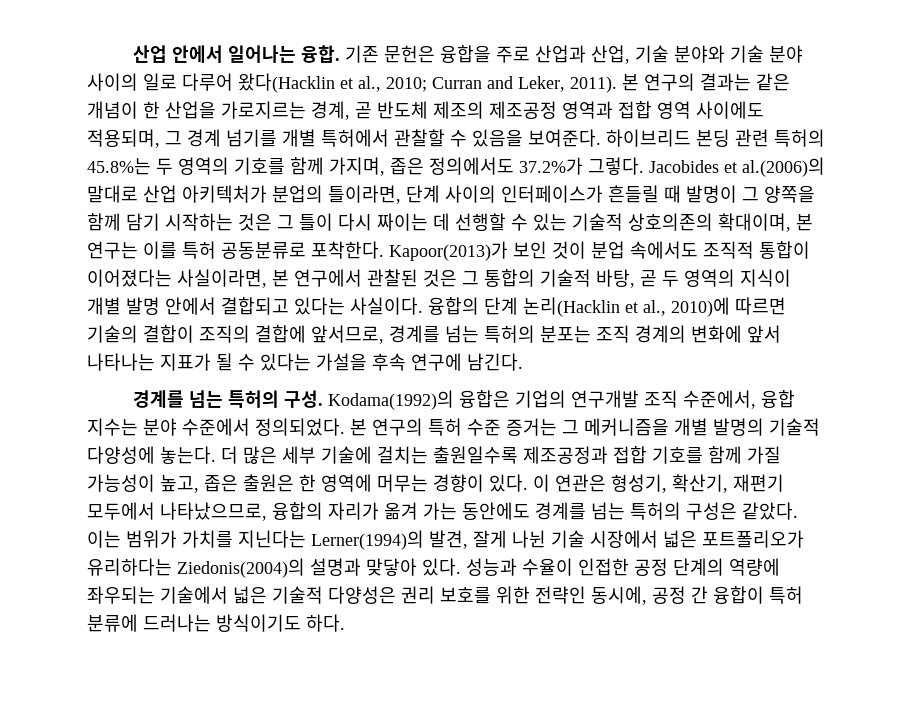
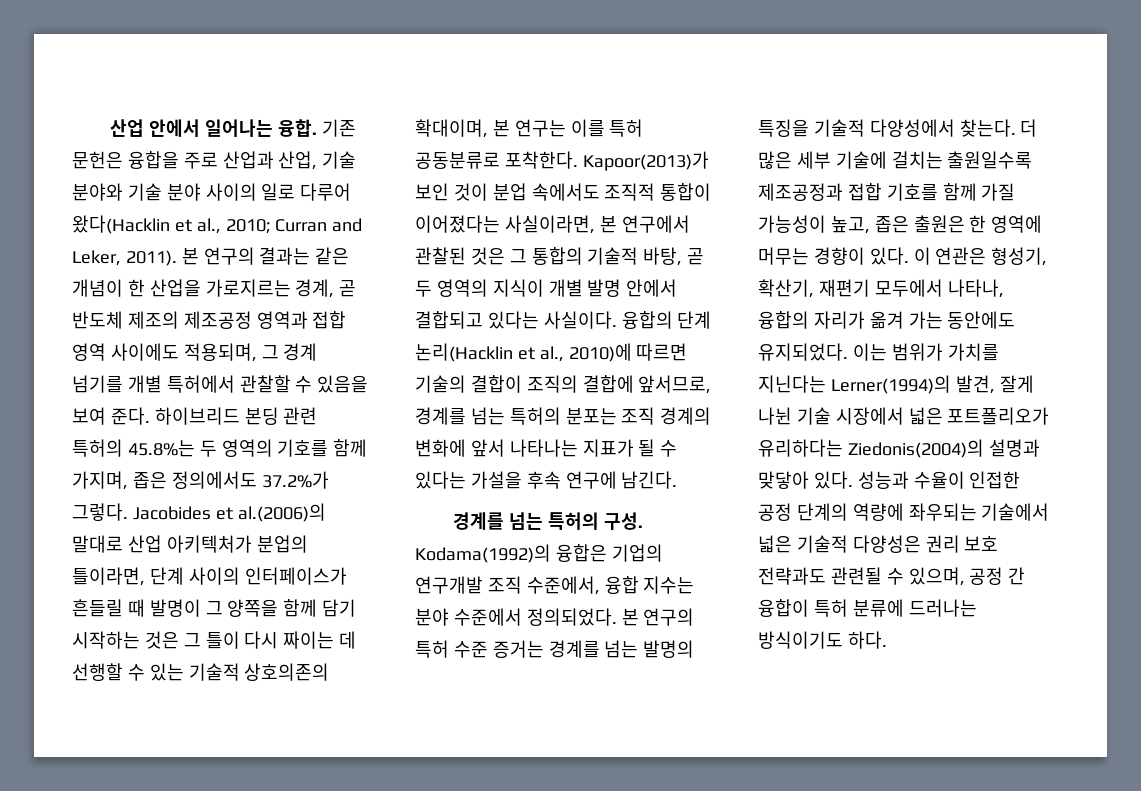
- 본 연구의 결과는 같은 개념이 한 산업을 가로지르는 경계, 곧 반도체 제조의 제조공정 영역과 접합 영역 사이에도 적용되며, 그 경계 넘기를 개별 특허에서 관찰할 수 있음을 보여준다.
+ 본 연구의 결과는 같은 개념이 한 산업을 가로지르는 경계, 곧 반도체 제조의 제조공정 영역과 접합 영역 사이에도 적용되며, 그 경계 넘기를 개별 특허에서 관찰할 수 있음을 보여 준다.
- 본 연구의 특허 수준 증거는 그 메커니즘을 개별 발명의 기술적 다양성에 놓는다.
+ 본 연구의 특허 수준 증거는 경계를 넘는 발명의 특징을 기술적 다양성에서 찾는다.
- 이 연관은 형성기, 확산기, 재편기 모두에서 나타났으므로, 융합의 자리가 옮겨 가는 동안에도 경계를 넘는 특허의 구성은 같았다.
+ 이 연관은 형성기, 확산기, 재편기 모두에서 나타나, 융합의 자리가 옮겨 가는 동안에도 유지되었다.
- 성능과 수율이 인접한 공정 단계의 역량에 좌우되는 기술에서 넓은 기술적 다양성은 권리 보호를 위한 전략인 동시에, 공정 간 융합이 특허 분류에 드러나는 방식이기도 하다.
+ 성능과 수율이 인접한 공정 단계의 역량에 좌우되는 기술에서 넓은 기술적 다양성은 권리 보호 전략과도 관련될 수 있으며, 공정 간 융합이 특허 분류에 드러나는 방식이기도 하다.

